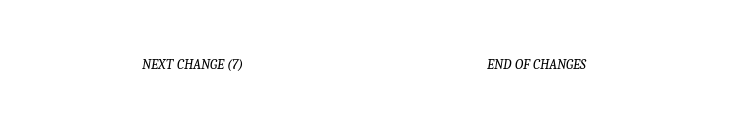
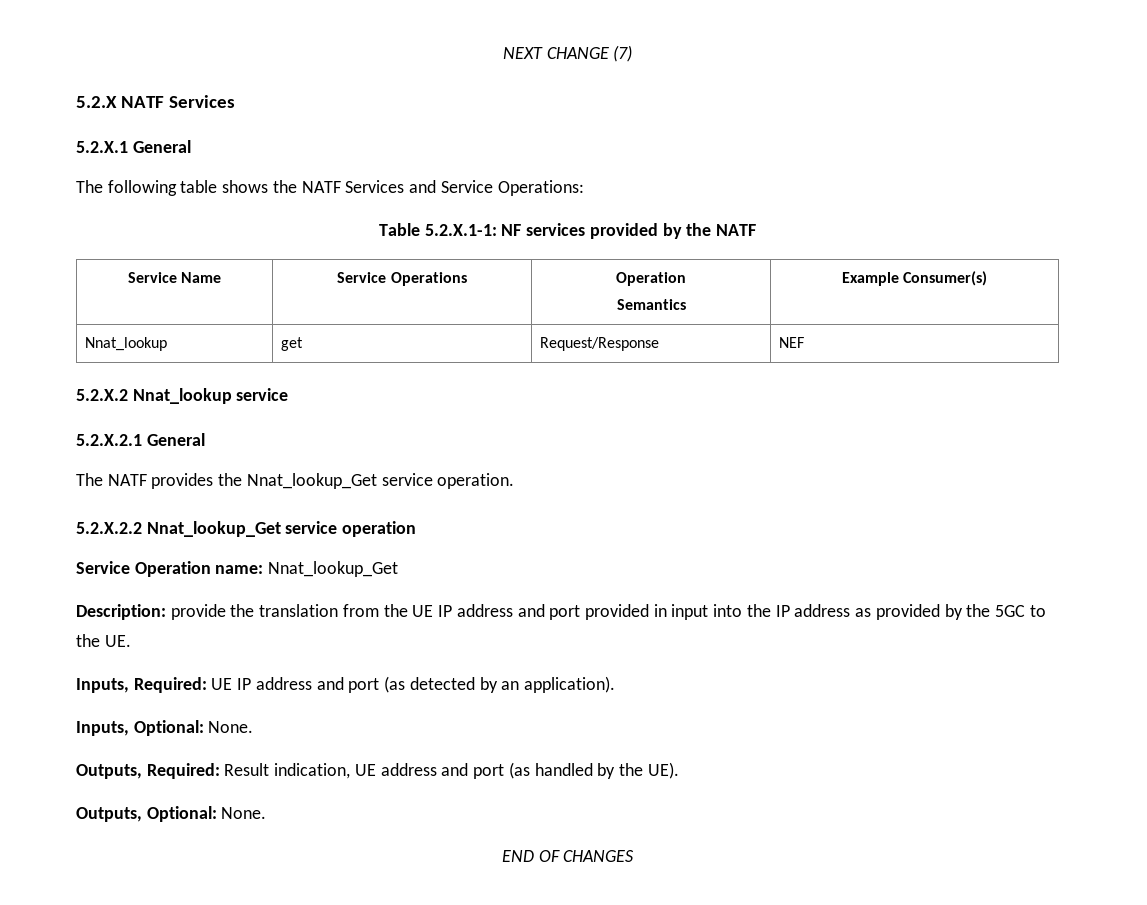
+ 5.2.X NATF Services
+ 5.2.X.1 General
+ The following table shows the NATF Services and Service Operations:
+ Table 5.2.X.1-1: NF services provided by the NATF
+ Service Name | Service Operations | Operation
+ Semantics | Example Consumer(s)
+ Nnat_lookup | get | Request/Response | NEF
+ 5.2.X.2 Nnat_lookup service
+ 5.2.X.2.1 General
+ The NATF provides the Nnat_lookup_Get service operation.
+ 5.2.X.2.2 Nnat_lookup_Get service operation
+ Service Operation name: Nnat_lookup_Get
+ Description: provide the translation from the UE IP address and port provided in input into the IP address as provided by the 5GC to the UE.
+ Inputs, Required: UE IP address and port (as detected by an application).
+ Inputs, Optional: None.
+ Outputs, Required: Result indication, UE address and port (as handled by the UE).
+ Outputs, Optional: None.

